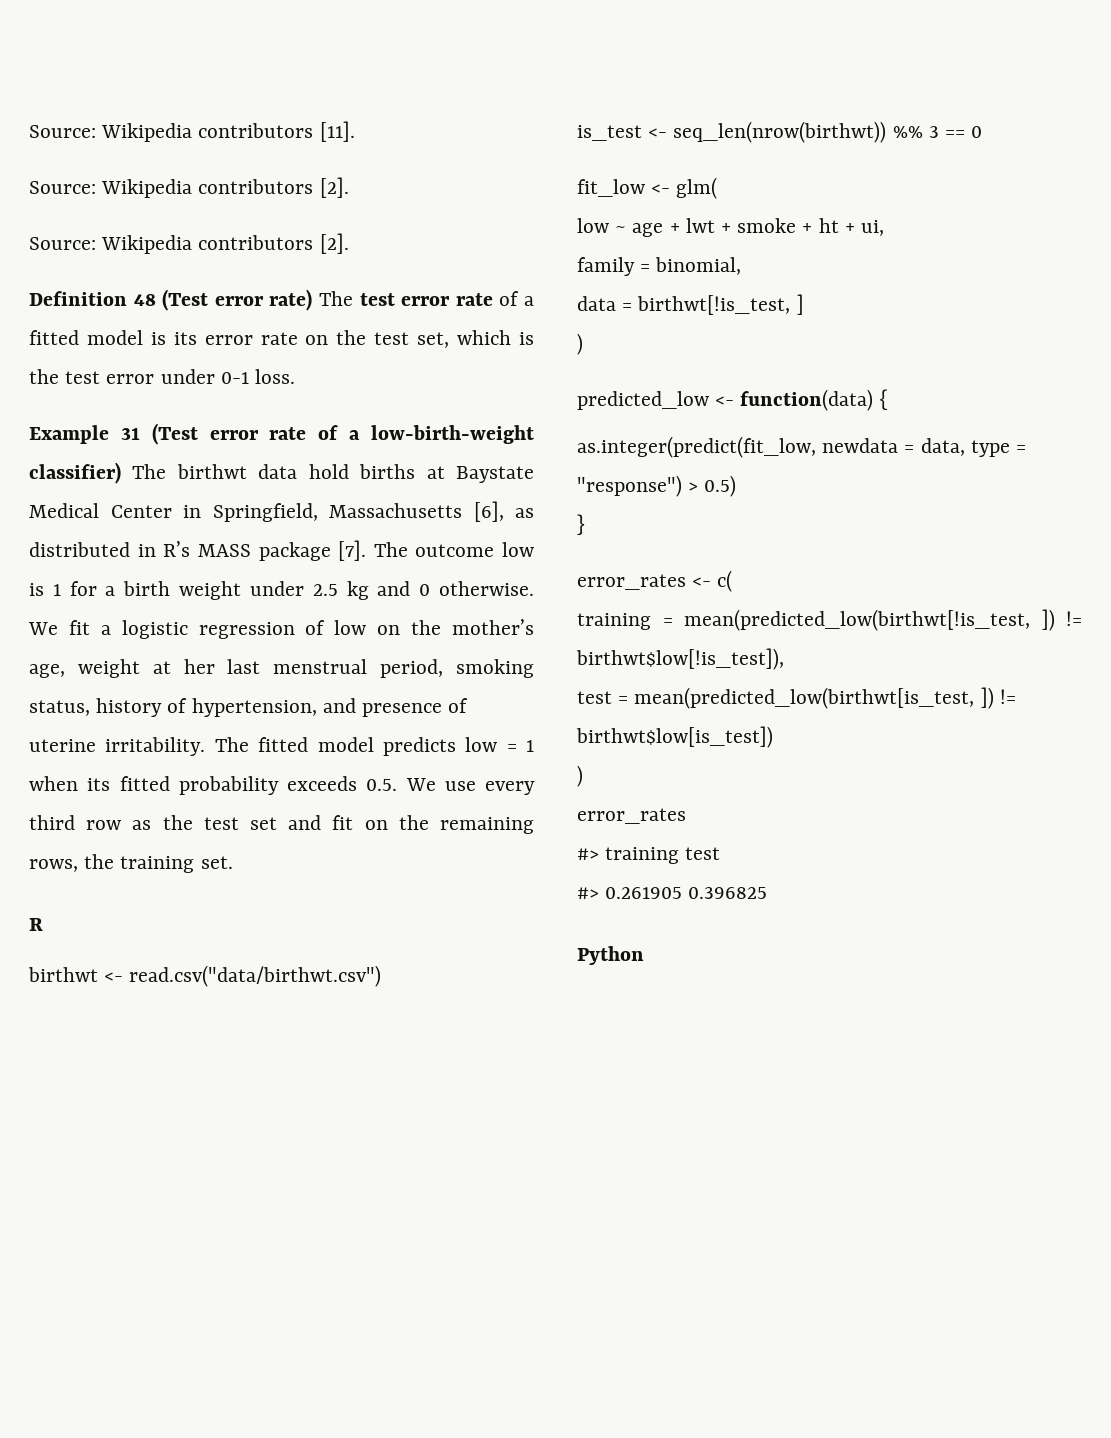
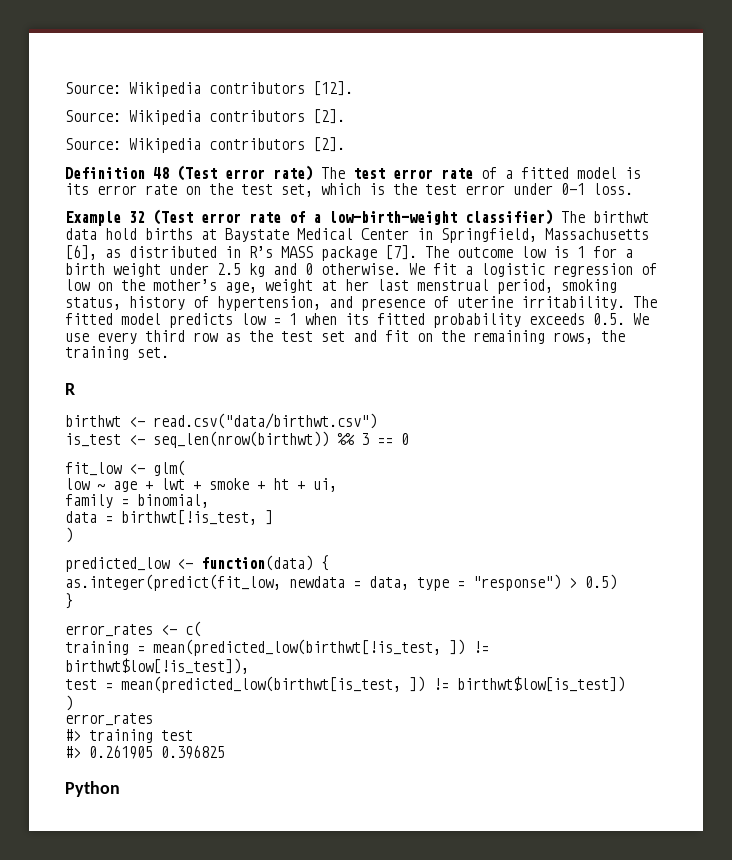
- Source: Wikipedia contributors [11].
+ Source: Wikipedia contributors [12].
- Example 31 (Test error rate of a low-birth-weight classifier) The birthwt data hold births at Baystate Medical Center in Springfield, Massachusetts [6], as distributed in R’s MASS package [7].
+ Example 32 (Test error rate of a low-birth-weight classifier) The birthwt data hold births at Baystate Medical Center in Springfield, Massachusetts [6], as distributed in R’s MASS package [7].

